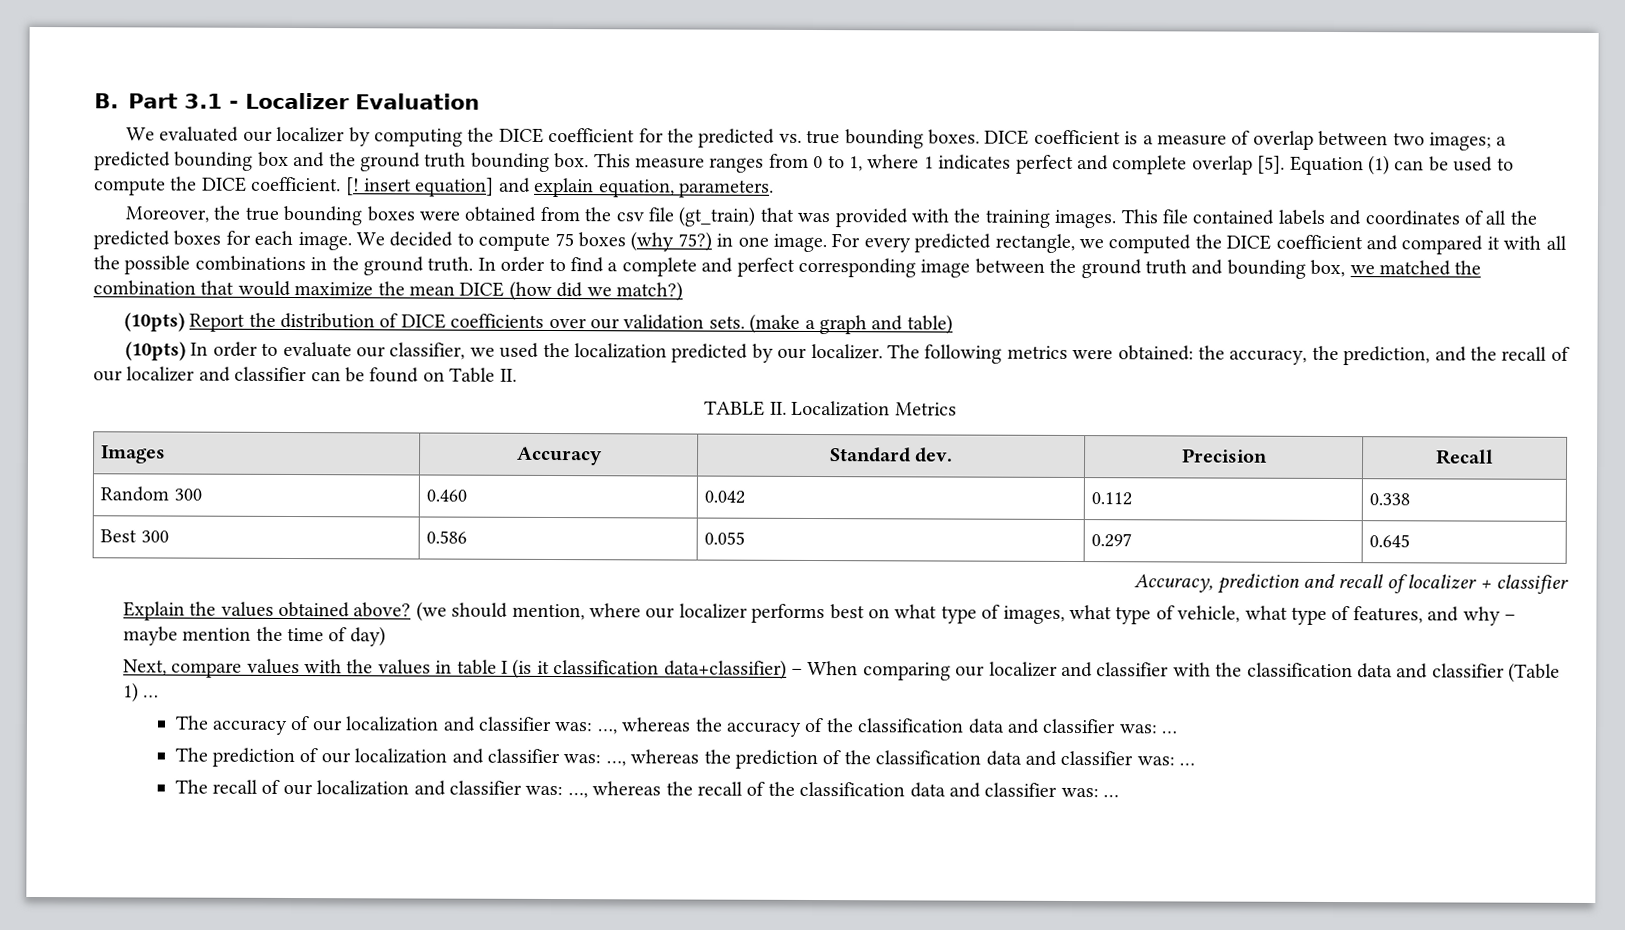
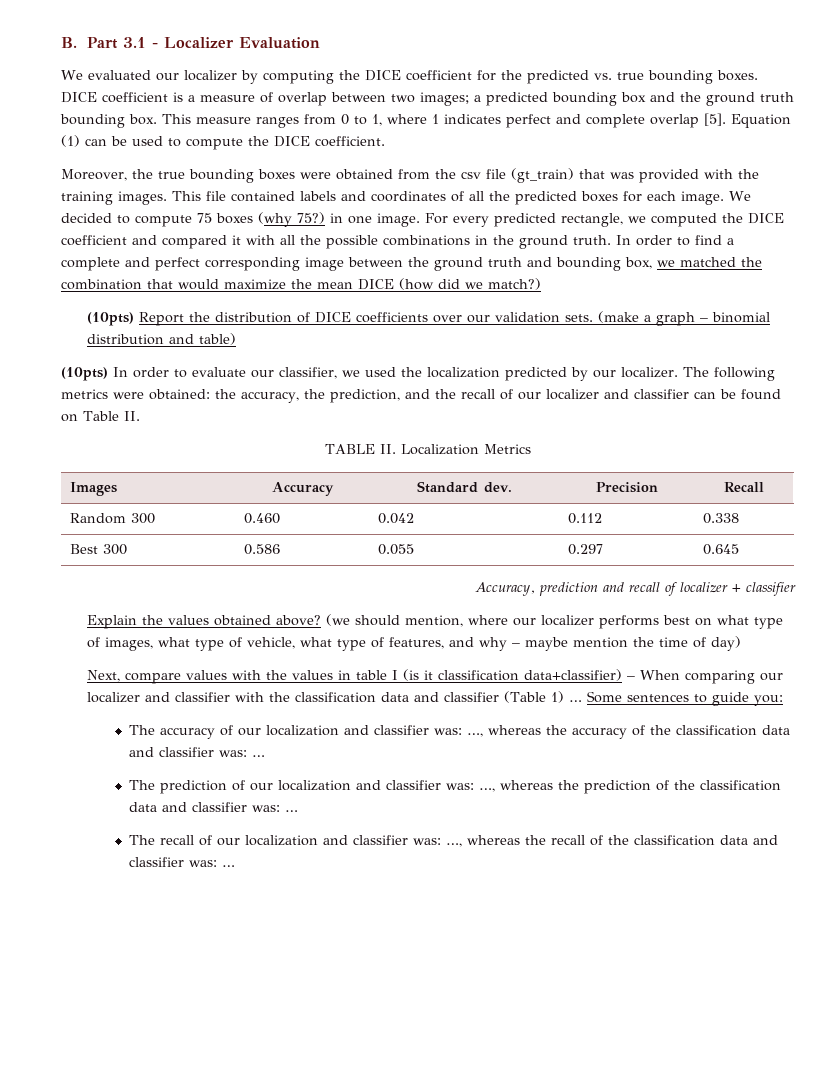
- [! insert equation] and explain equation, parameters.
- (make a graph and table)
+ (make a graph – binomial distribution and table)
+ Some sentences to guide you:

